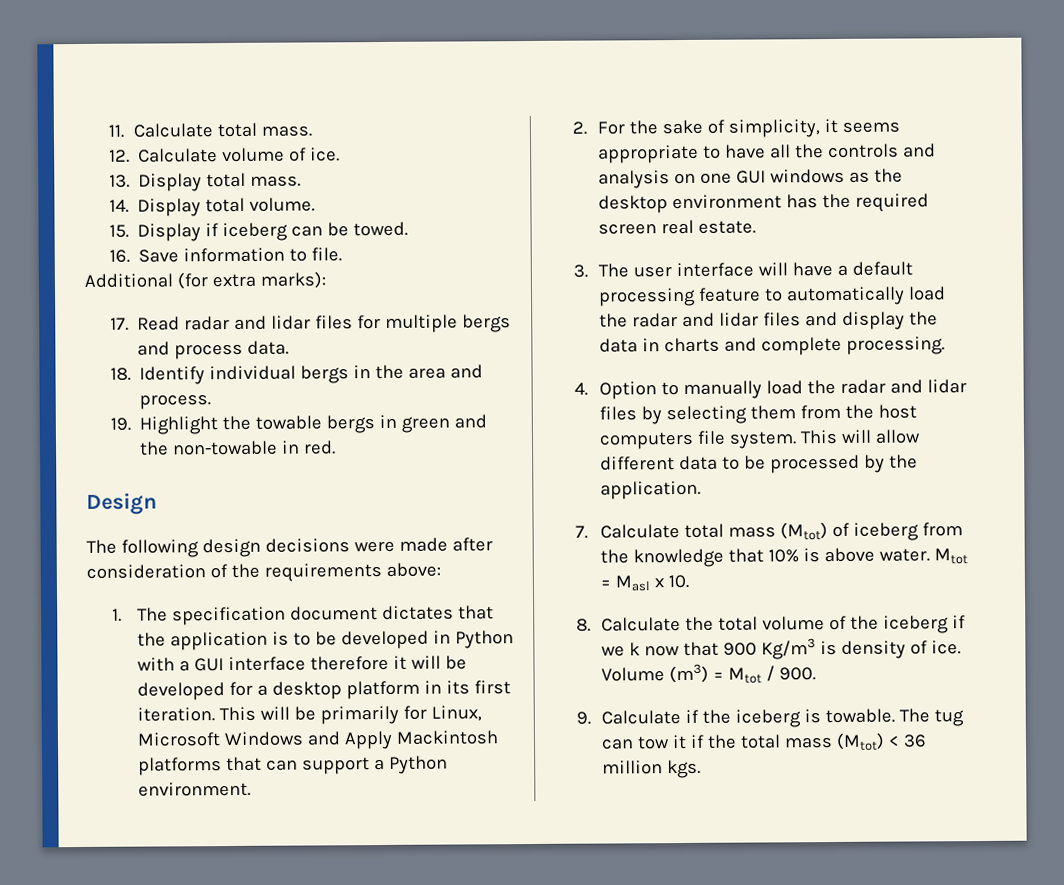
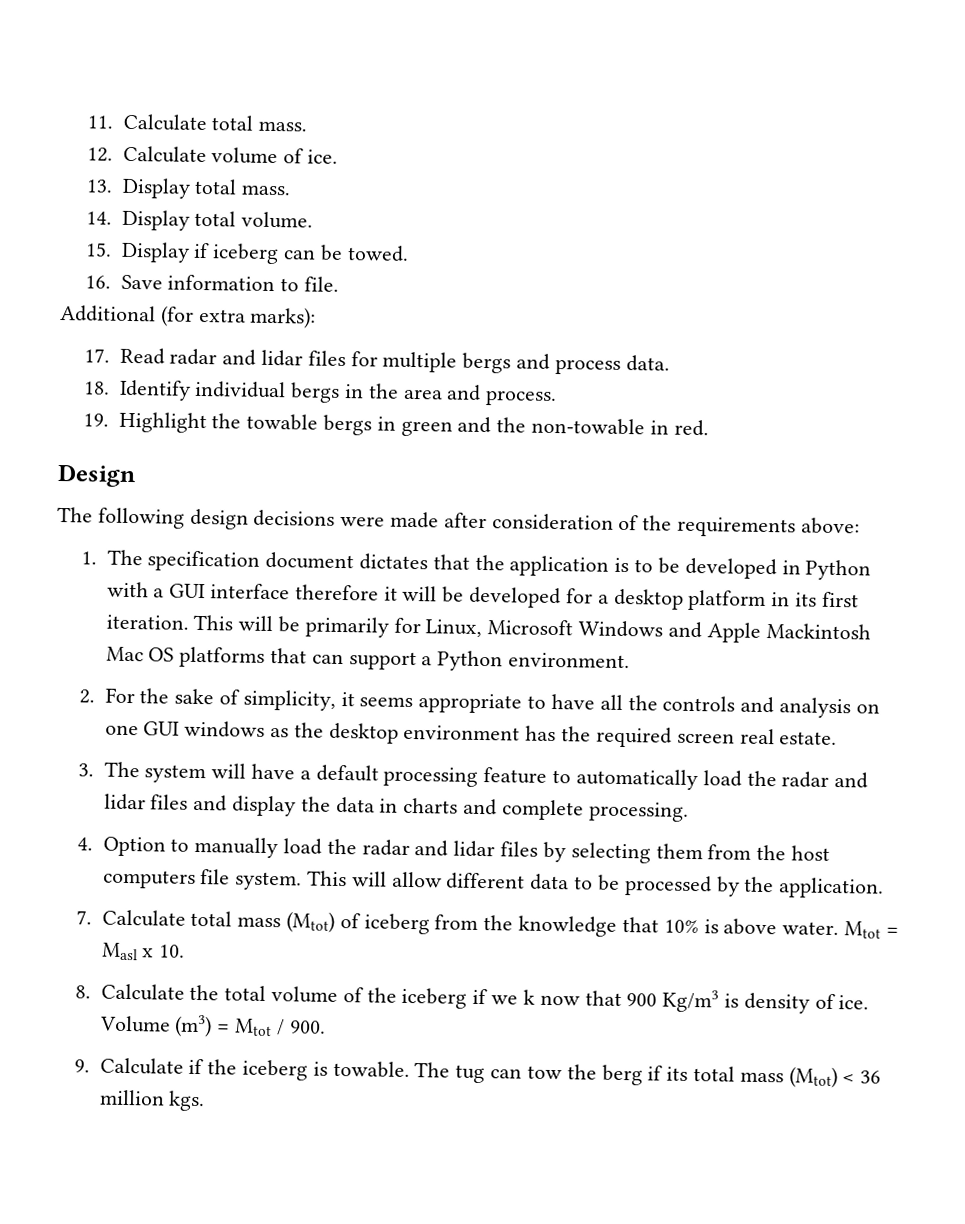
- This will be primarily for Linux, Microsoft Windows and Apply Mackintosh platforms that can support a Python environment.
+ This will be primarily for Linux, Microsoft Windows and Apple Mackintosh Mac OS platforms that can support a Python environment.
- 3. The user interface will have a default processing feature to automatically load the radar and lidar files and display the data in charts and complete processing.
+ 3. The system will have a default processing feature to automatically load the radar and lidar files and display the data in charts and complete processing.
- The tug can tow it if the total mass (Mtot) < 36 million kgs.
+ The tug can tow the berg if its total mass (Mtot) < 36 million kgs.

